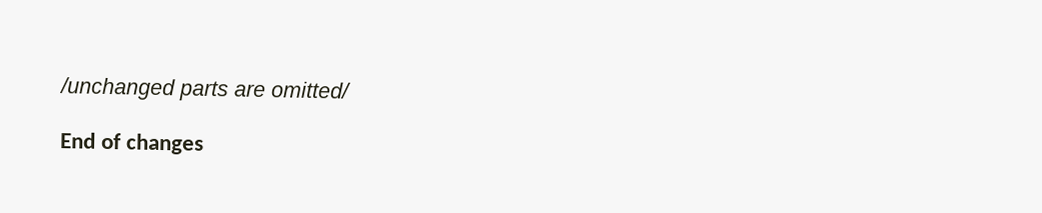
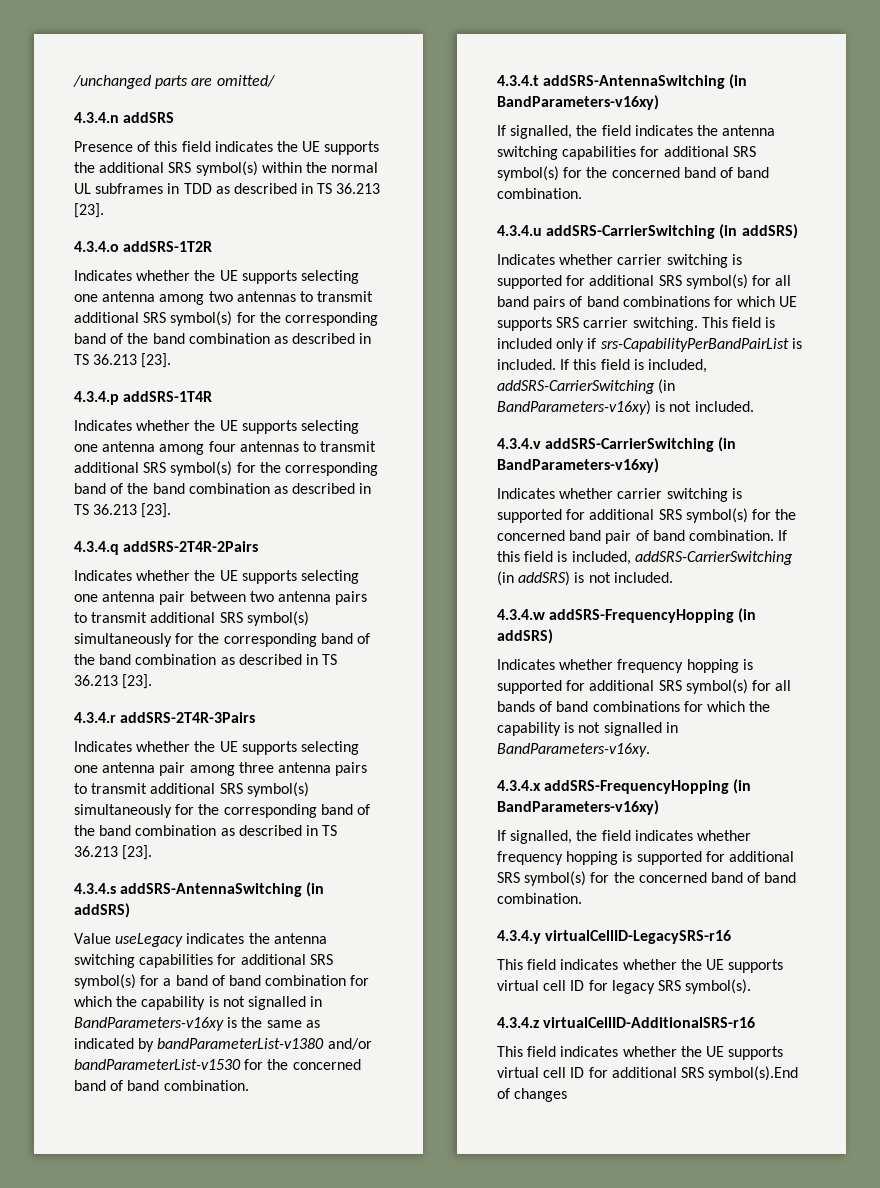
- End of changes
+ 4.3.4.n addSRS
+ Presence of this field indicates the UE supports the additional SRS symbol(s) within the normal UL subframes in TDD as described in TS 36.213 [23].
+ 4.3.4.o addSRS-1T2R
+ Indicates whether the UE supports selecting one antenna among two antennas to transmit additional SRS symbol(s) for the corresponding band of the band combination as described in TS 36.213 [23].
+ 4.3.4.p addSRS-1T4R
+ Indicates whether the UE supports selecting one antenna among four antennas to transmit additional SRS symbol(s) for the corresponding band of the band combination as described in TS 36.213 [23].
+ 4.3.4.q addSRS-2T4R-2Pairs
+ Indicates whether the UE supports selecting one antenna pair between two antenna pairs to transmit additional SRS symbol(s) simultaneously for the corresponding band of the band combination as described in TS 36.213 [23].
+ 4.3.4.r addSRS-2T4R-3Pairs
+ Indicates whether the UE supports selecting one antenna pair among three antenna pairs to transmit additional SRS symbol(s) simultaneously for the corresponding band of the band combination as described in TS 36.213 [23].
+ 4.3.4.s addSRS-AntennaSwitching (in addSRS)
+ Value useLegacy indicates the antenna switching capabilities for additional SRS symbol(s) for a band of band combination for which the capability is not signalled in BandParameters-v16xy is the same as indicated by bandParameterList-v1380 and/or bandParameterList-v1530 for the concerned band of band combination.
+ 4.3.4.t addSRS-AntennaSwitching (in BandParameters-v16xy)
+ If signalled, the field indicates the antenna switching capabilities for additional SRS symbol(s) for the concerned band of band combination.
+ 4.3.4.u addSRS-CarrierSwitching (in addSRS)
+ Indicates whether carrier switching is supported for additional SRS symbol(s) for all band pairs of band combinations for which UE supports SRS carrier switching. This field is included only if srs-CapabilityPerBandPairList is included. If this field is included, addSRS-CarrierSwitching (in BandParameters-v16xy) is not included.
+ 4.3.4.v addSRS-CarrierSwitching (in BandParameters-v16xy)
+ Indicates whether carrier switching is supported for additional SRS symbol(s) for the concerned band pair of band combination. If this field is included, addSRS-CarrierSwitching (in addSRS) is not included.
+ 4.3.4.w addSRS-FrequencyHopping (in addSRS)
+ Indicates whether frequency hopping is supported for additional SRS symbol(s) for all bands of band combinations for which the capability is not signalled in BandParameters-v16xy.
+ 4.3.4.x addSRS-FrequencyHopping (in BandParameters-v16xy)
+ If signalled, the field indicates whether frequency hopping is supported for additional SRS symbol(s) for the concerned band of band combination.
+ 4.3.4.y virtualCellID-LegacySRS-r16
+ This field indicates whether the UE supports virtual cell ID for legacy SRS symbol(s).
+ 4.3.4.z virtualCellID-AdditionalSRS-r16
+ This field indicates whether the UE supports virtual cell ID for additional SRS symbol(s).End of changes

